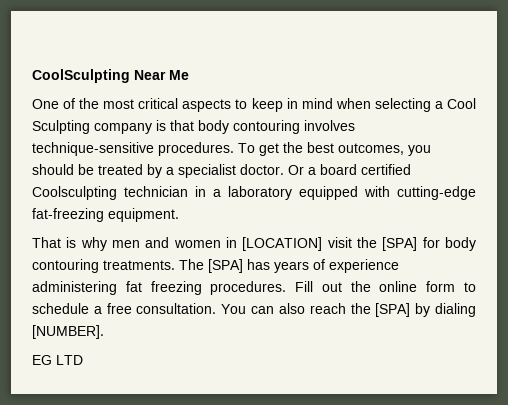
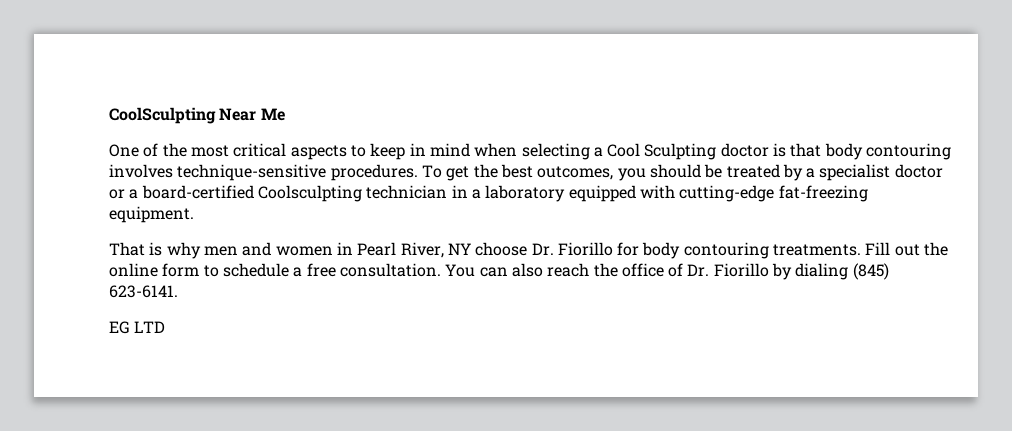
- One of the most critical aspects to keep in mind when selecting a Cool Sculpting company is that body contouring involves technique-sensitive procedures.
+ One of the most critical aspects to keep in mind when selecting a Cool Sculpting doctor is that body contouring involves technique-sensitive procedures.
- To get the best outcomes, you should be treated by a specialist doctor. Or a board certified Coolsculpting technician in a laboratory equipped with cutting-edge fat-freezing equipment.
+ To get the best outcomes, you should be treated by a specialist doctor or a board-certified Coolsculpting technician in a laboratory equipped with cutting-edge fat-freezing equipment.
- That is why men and women in [LOCATION] visit the [SPA] for body contouring treatments. The [SPA] has years of experience administering fat freezing procedures.
+ That is why men and women in Pearl River, NY choose Dr. Fiorillo for body contouring treatments.
- You can also reach the [SPA] by dialing [NUMBER].
+ You can also reach the office of Dr. Fiorillo by dialing (845) 623-6141.

